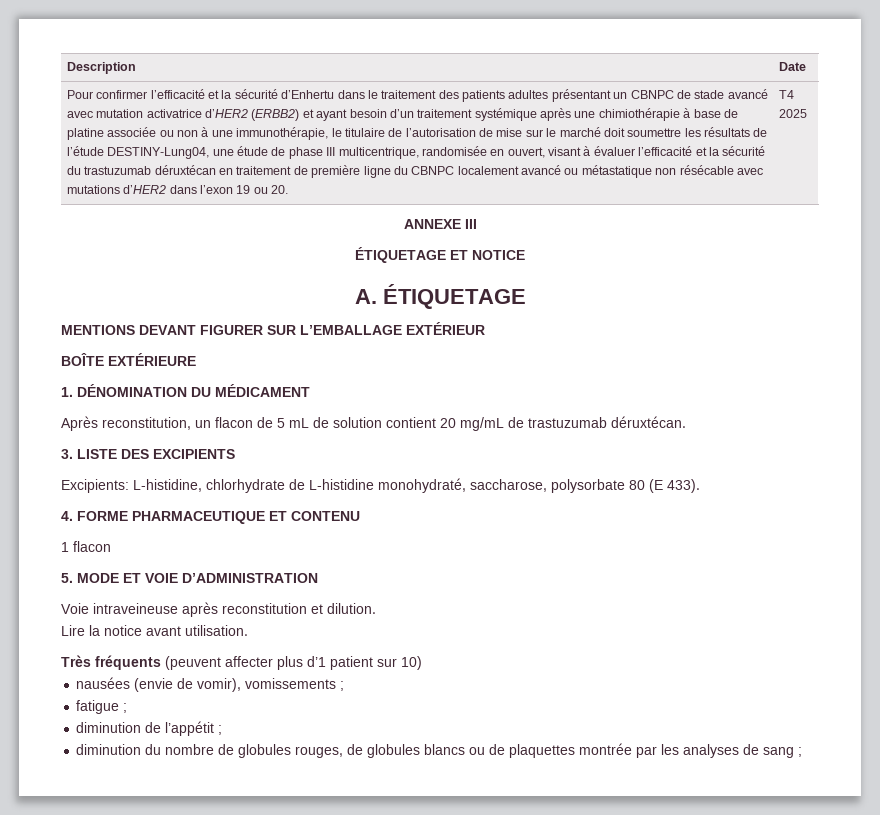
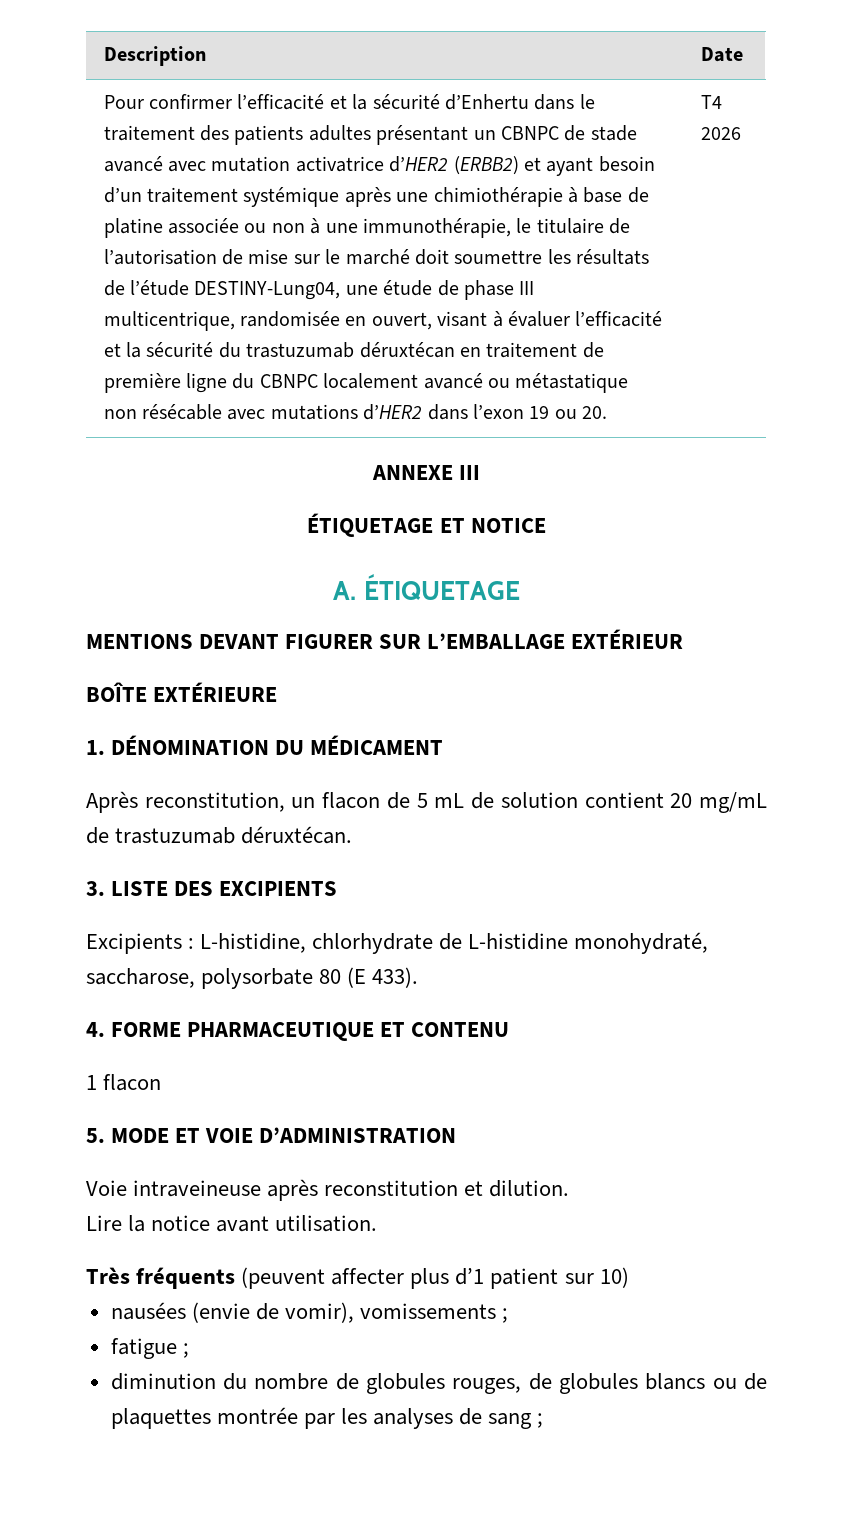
- T4 2025
+ T4 2026
- Excipients: L-histidine, chlorhydrate de L-histidine monohydraté, saccharose, polysorbate 80 (E 433).
+ Excipients : L-histidine, chlorhydrate de L-histidine monohydraté, saccharose, polysorbate 80 (E 433).
- diminution de l’appétit ;

